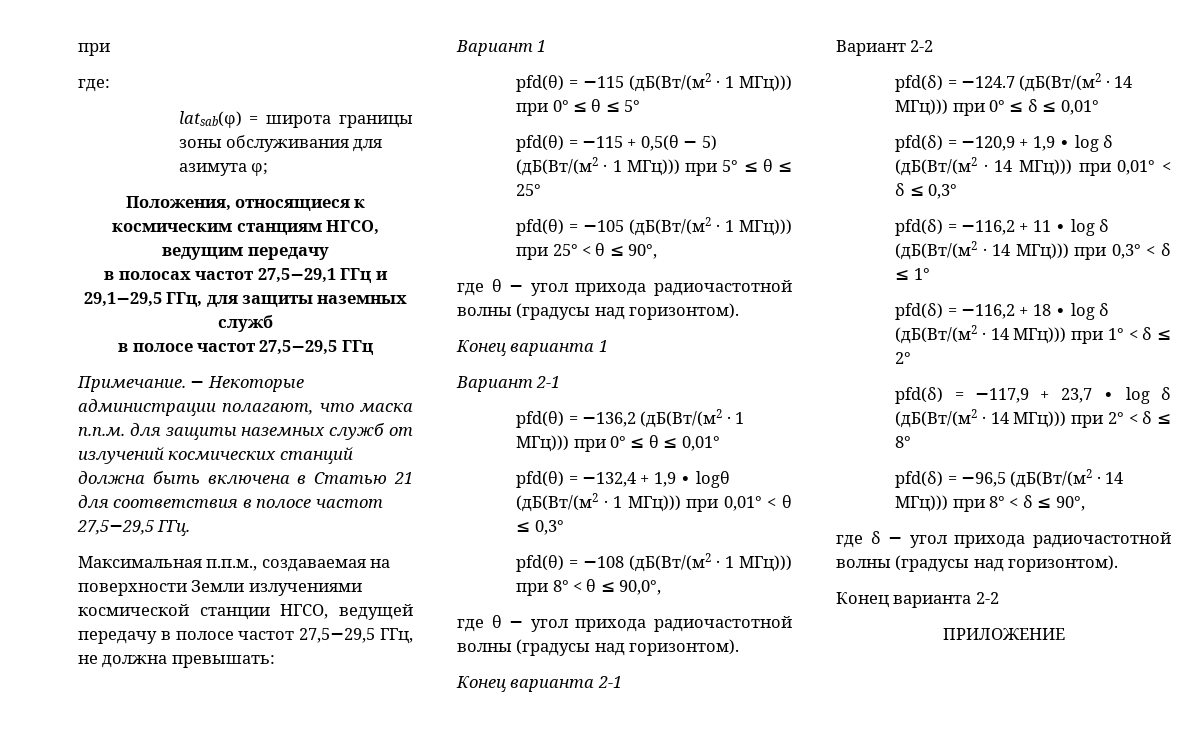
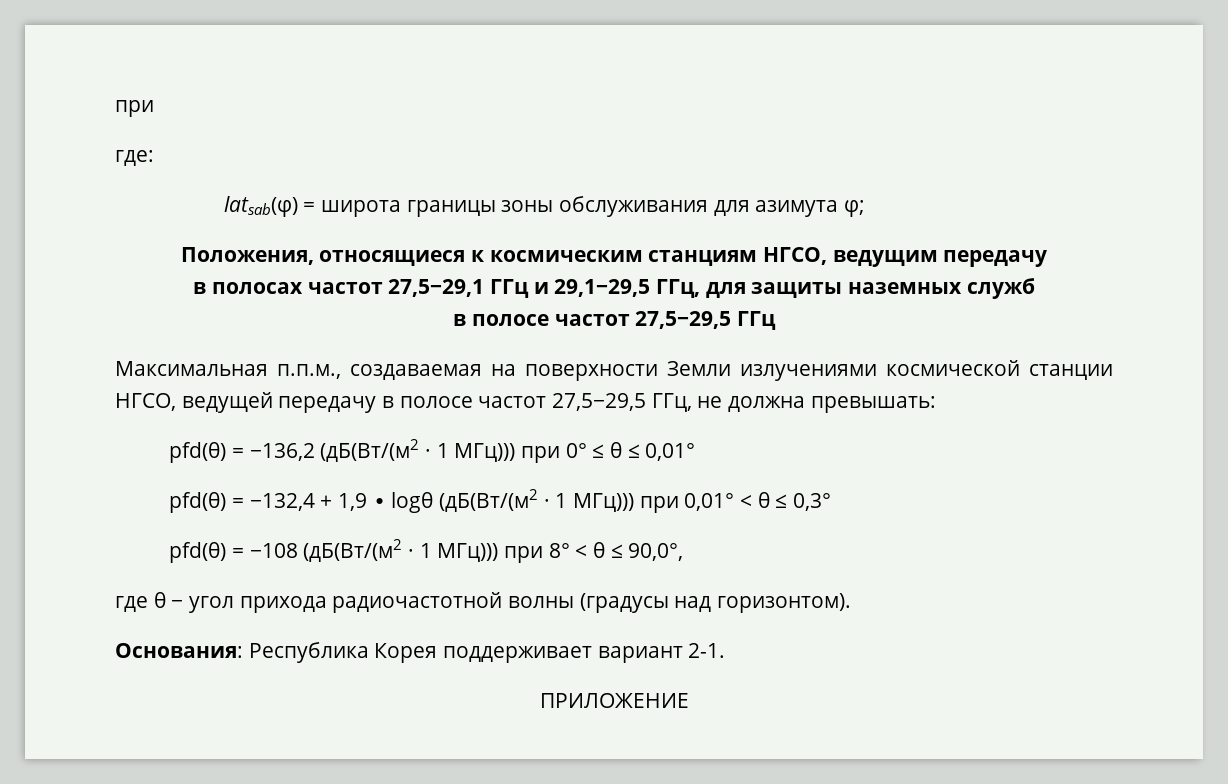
- Примечание. − Некоторые администрации полагают, что маска п.п.м. для защиты наземных служб от излучений космических станций должна быть включена в Статью 21 для соответствия в полосе частот 27,5−29,5 ГГц.
- Вариант 1
- pfd(θ) = −115 (дБ(Вт/(м2 · 1 МГц))) при 0° ≤ θ ≤ 5°
- pfd(θ) = −115 + 0,5(θ − 5) (дБ(Вт/(м2 · 1 МГц))) при 5° ≤ θ ≤ 25°
- pfd(θ) = −105 (дБ(Вт/(м2 · 1 МГц))) при 25° < θ ≤ 90°,
- где θ − угол прихода радиочастотной волны (градусы над горизонтом).
- Конец варианта 1
- Вариант 2-1
- Конец варианта 2-1
- Вариант 2-2
- pfd(δ) = −124.7 (дБ(Вт/(м2 · 14 МГц))) при 0° ≤ δ ≤ 0,01°
- pfd(δ) = −120,9 + 1,9 ∙ log δ (дБ(Вт/(м2 · 14 МГц))) при 0,01° < δ ≤ 0,3°
- pfd(δ) = −116,2 + 11 ∙ log δ (дБ(Вт/(м2 · 14 МГц))) при 0,3° < δ ≤ 1°
- pfd(δ) = −116,2 + 18 ∙ log δ (дБ(Вт/(м2 · 14 МГц))) при 1° < δ ≤ 2°
- pfd(δ) = −117,9 + 23,7 ∙ log δ (дБ(Вт/(м2 · 14 МГц))) при 2° < δ ≤ 8°
- pfd(δ) = −96,5 (дБ(Вт/(м2 · 14 МГц))) при 8° < δ ≤ 90°,
- где δ − угол прихода радиочастотной волны (градусы над горизонтом).
- Конец варианта 2-2
+ Основания: Республика Корея поддерживает вариант 2-1.

